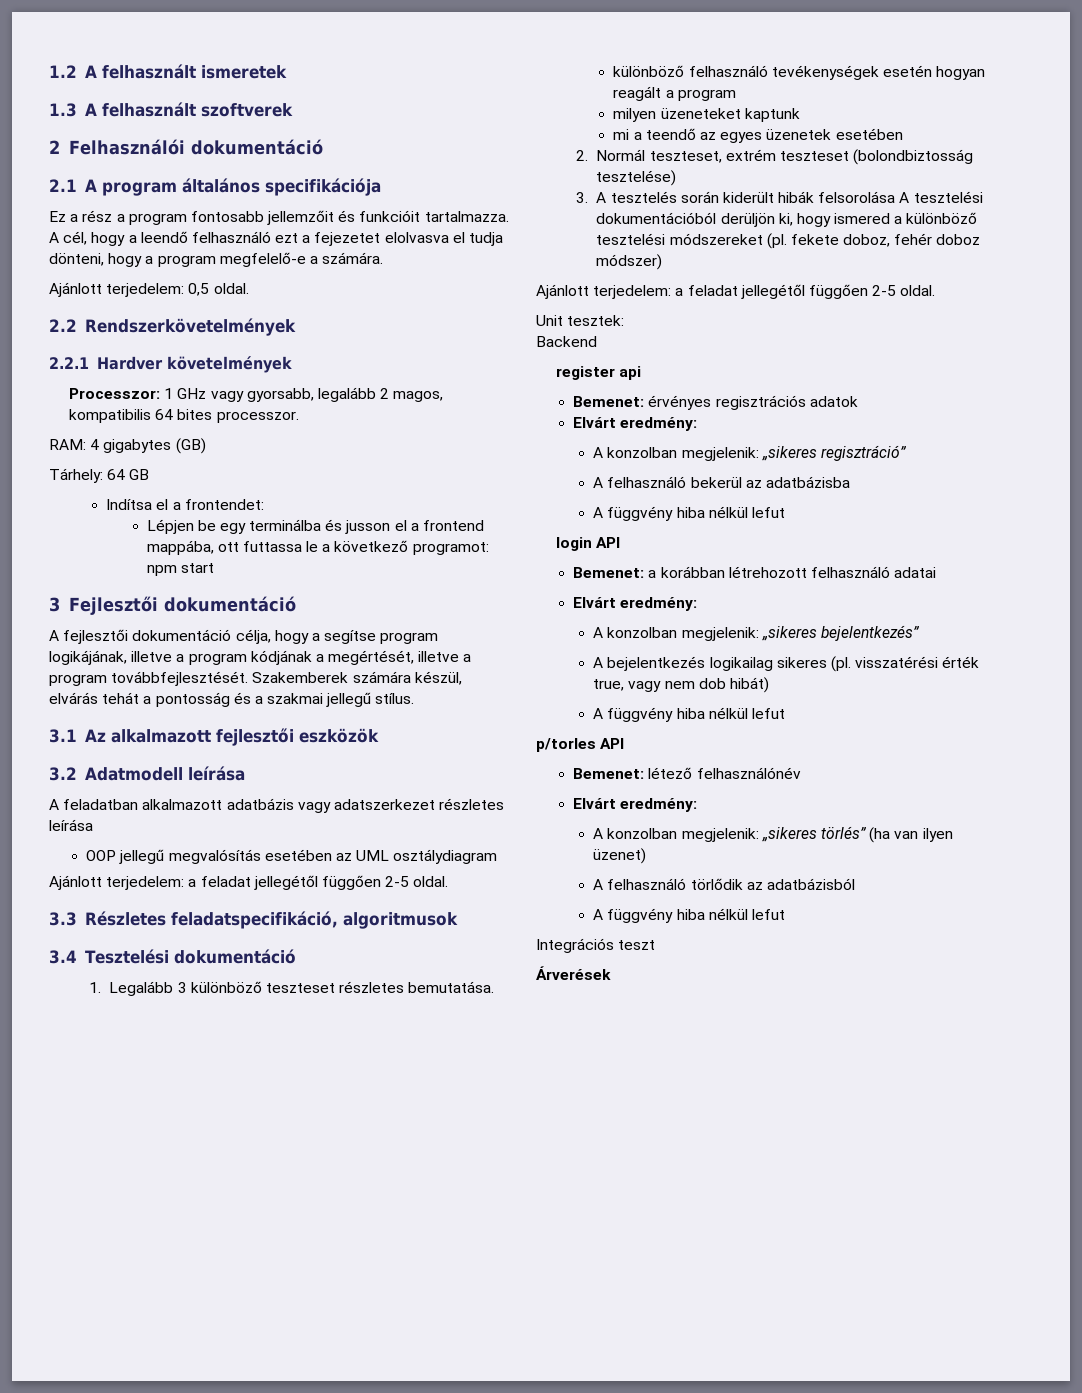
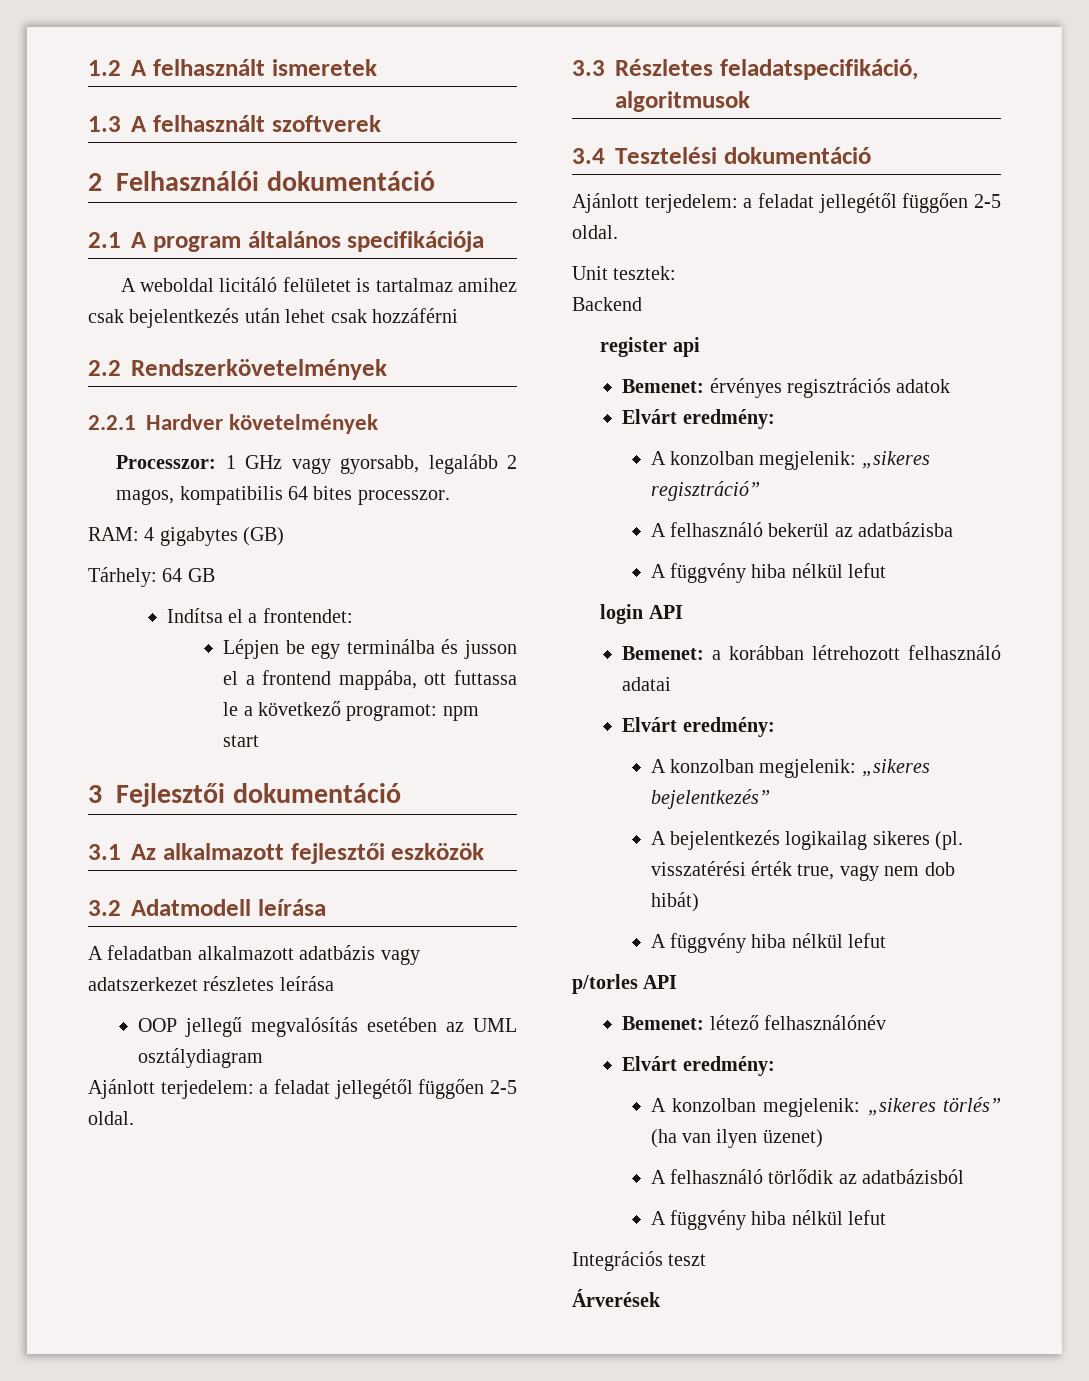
- Ez a rész a program fontosabb jellemzőit és funkcióit tartalmazza. A cél, hogy a leendő felhasználó ezt a fejezetet elolvasva el tudja dönteni, hogy a program megfelelő-e a számára.
- Ajánlott terjedelem: 0,5 oldal.
+ A weboldal licitáló felületet is tartalmaz amihez csak bejelentkezés után lehet csak hozzáférni
- A fejlesztői dokumentáció célja, hogy a segítse program logikájának, illetve a program kódjának a megértését, illetve a program továbbfejlesztését. Szakemberek számára készül, elvárás tehát a pontosság és a szakmai jellegű stílus.
- 1. Legalább 3 különböző teszteset részletes bemutatása.
- különböző felhasználó tevékenységek esetén hogyan reagált a program
- milyen üzeneteket kaptunk
- mi a teendő az egyes üzenetek esetében
- 2. Normál teszteset, extrém teszteset (bolondbiztosság tesztelése)
- 3. A tesztelés során kiderült hibák felsorolása A tesztelési dokumentációból derüljön ki, hogy ismered a különböző tesztelési módszereket (pl. fekete doboz, fehér doboz módszer)

